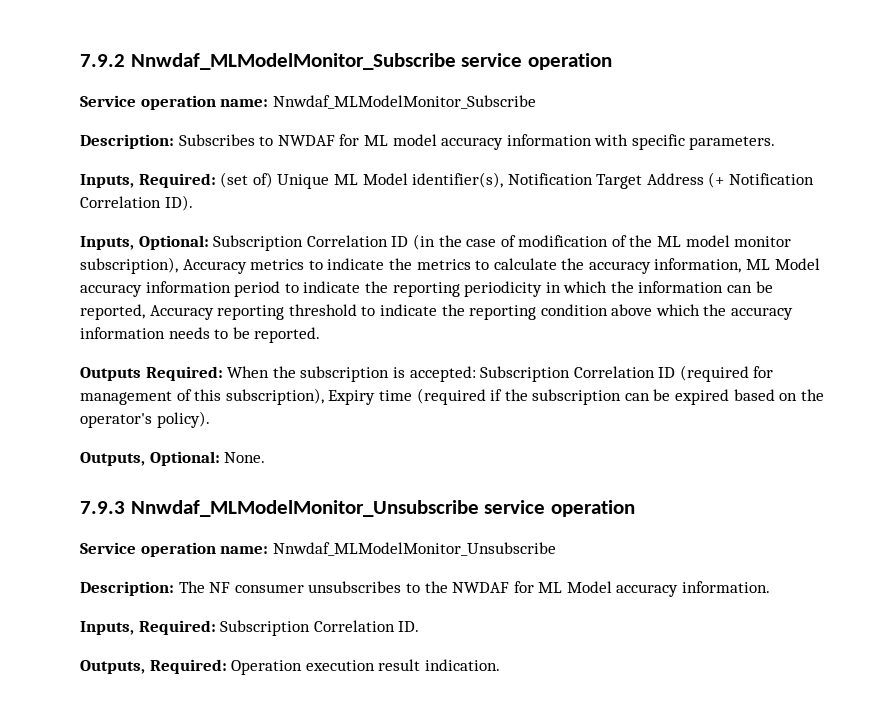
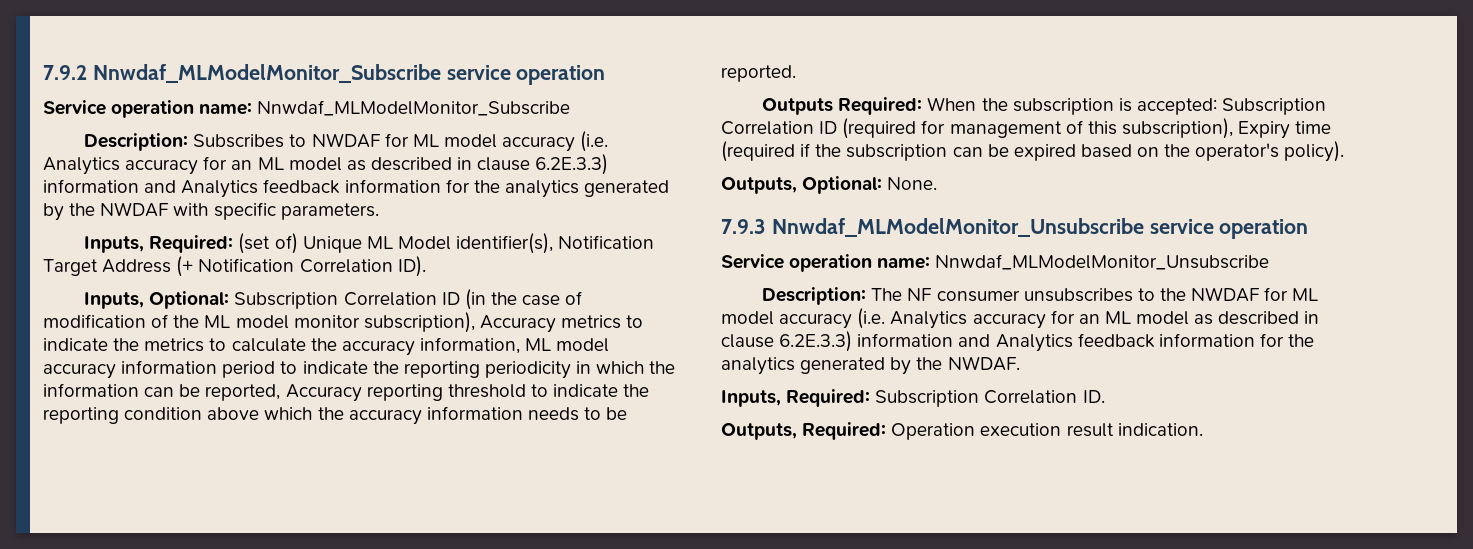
- Description: Subscribes to NWDAF for ML model accuracy information with specific parameters.
+ Description: Subscribes to NWDAF for ML model accuracy (i.e. Analytics accuracy for an ML model as described in clause 6.2E.3.3) information and Analytics feedback information for the analytics generated by the NWDAF with specific parameters.
- Inputs, Optional: Subscription Correlation ID (in the case of modification of the ML model monitor subscription), Accuracy metrics to indicate the metrics to calculate the accuracy information, ML Model accuracy information period to indicate the reporting periodicity in which the information can be reported, Accuracy reporting threshold to indicate the reporting condition above which the accuracy information needs to be reported.
+ Inputs, Optional: Subscription Correlation ID (in the case of modification of the ML model monitor subscription), Accuracy metrics to indicate the metrics to calculate the accuracy information, ML model accuracy information period to indicate the reporting periodicity in which the information can be reported, Accuracy reporting threshold to indicate the reporting condition above which the accuracy information needs to be reported.
- Description: The NF consumer unsubscribes to the NWDAF for ML Model accuracy information.
+ Description: The NF consumer unsubscribes to the NWDAF for ML model accuracy (i.e. Analytics accuracy for an ML model as described in clause 6.2E.3.3) information and Analytics feedback information for the analytics generated by the NWDAF.

